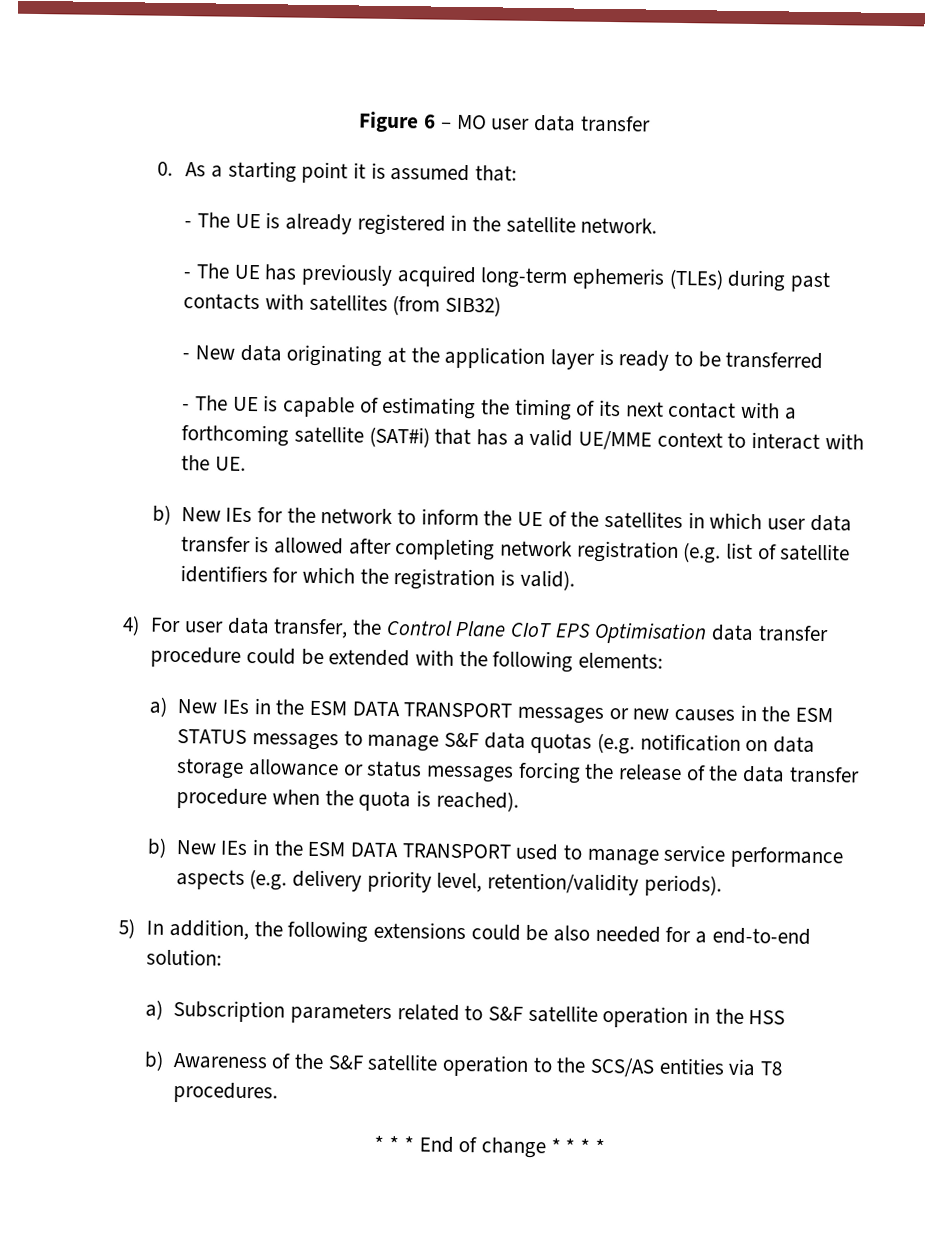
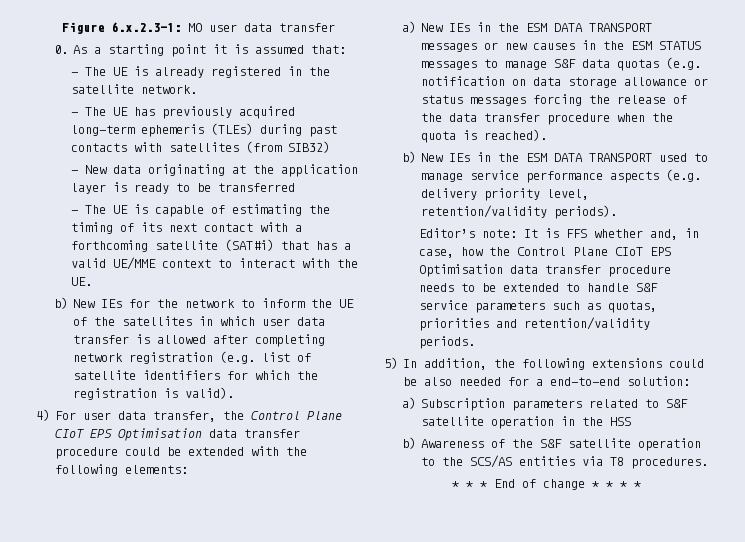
- Figure 6 – MO user data transfer
+ Figure 6.x.2.3-1: MO user data transfer
+ Editor’s note: It is FFS whether and, in case, how the Control Plane CIoT EPS Optimisation data transfer procedure needs to be extended to handle S&F service parameters such as quotas, priorities and retention/validity periods.

